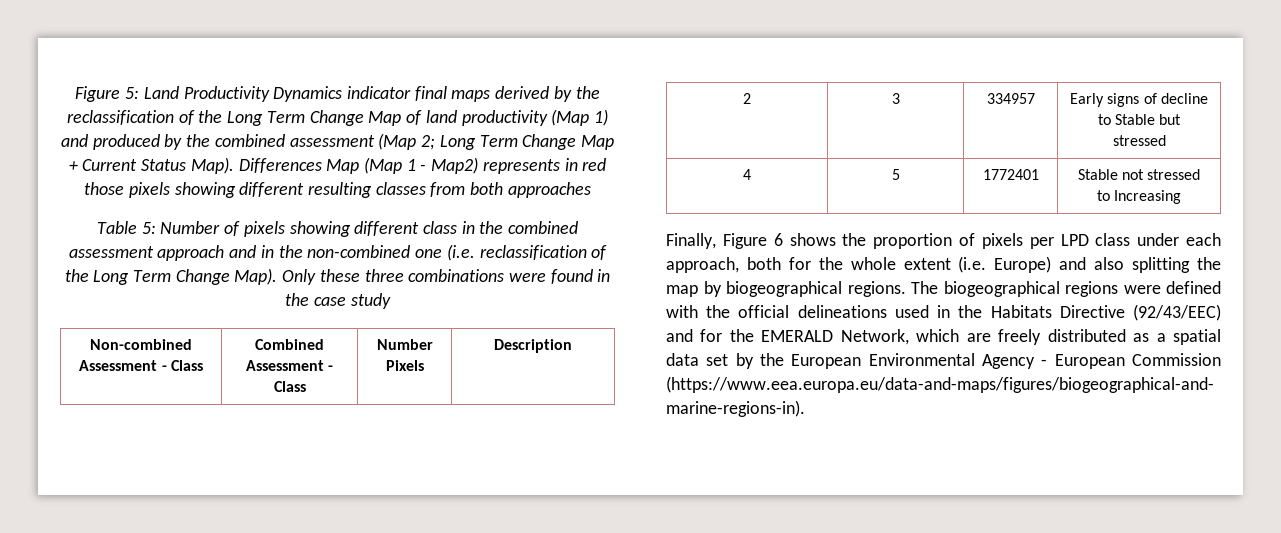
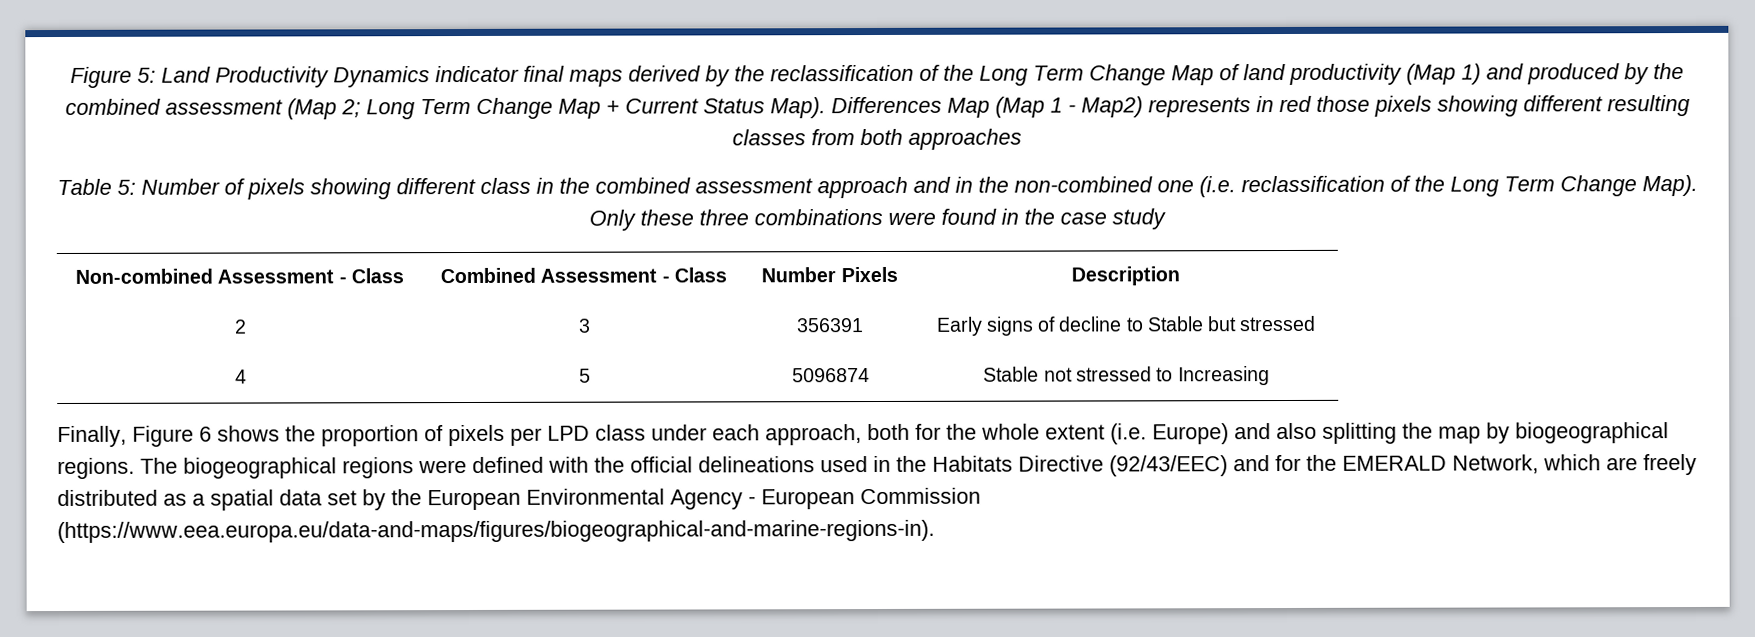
- 2 | 3 | 334957 | Early signs of decline to Stable but stressed
+ 2 | 3 | 356391 | Early signs of decline to Stable but stressed
- 4 | 5 | 1772401 | Stable not stressed to Increasing
+ 4 | 5 | 5096874 | Stable not stressed to Increasing

